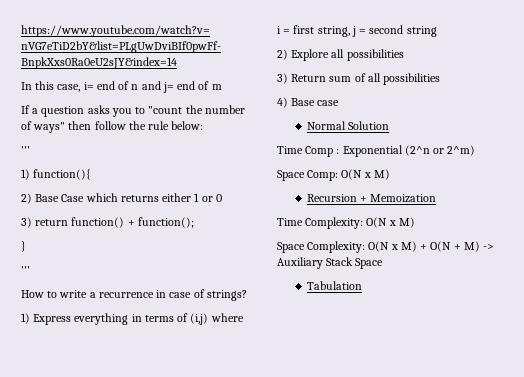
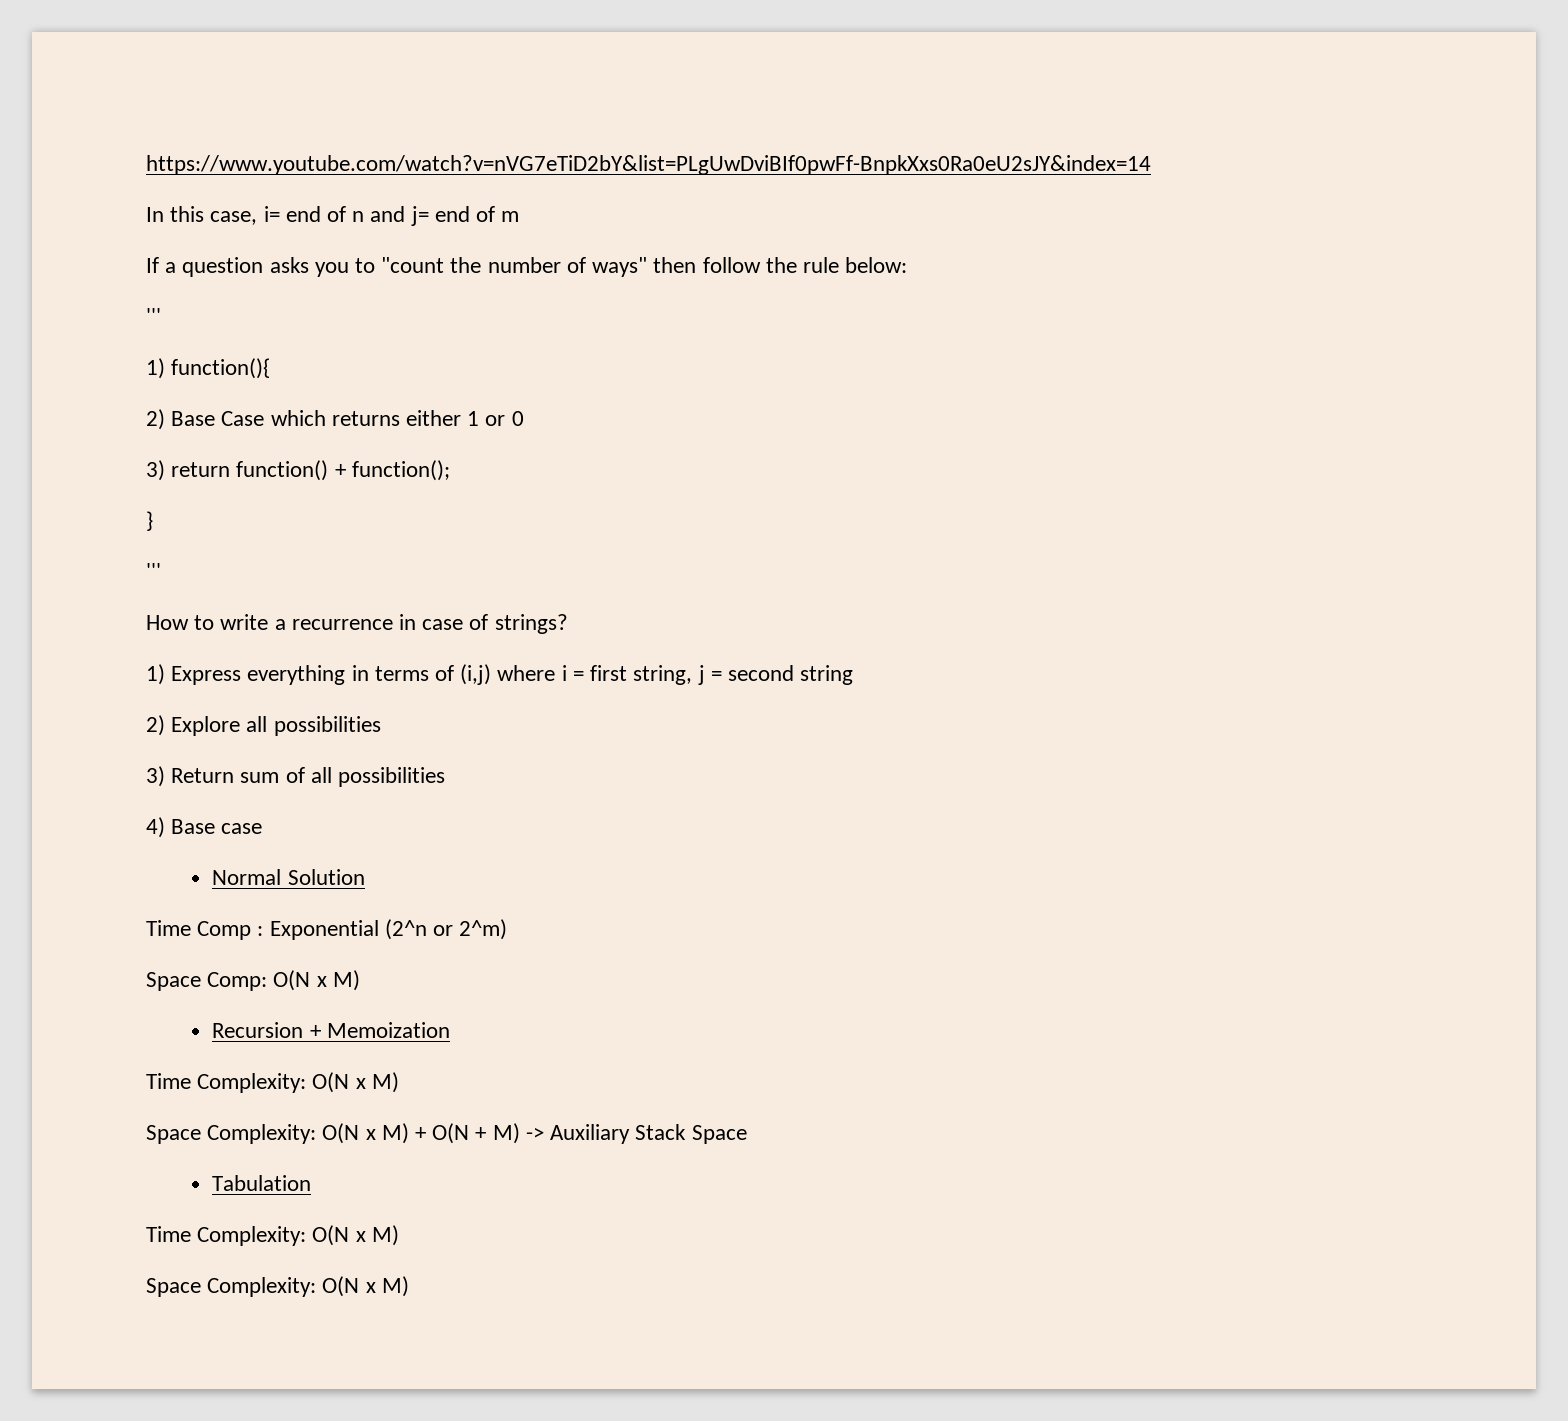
  Tabulation
+ Time Complexity: O(N x M)
+ Space Complexity: O(N x M)

